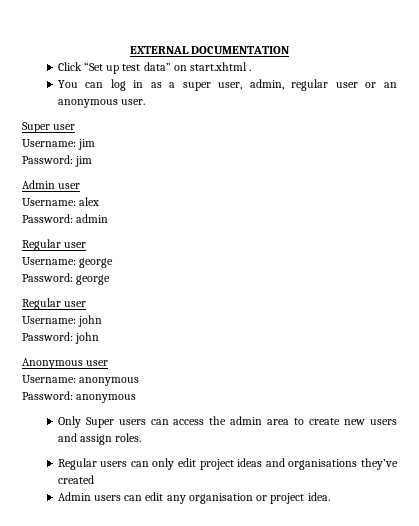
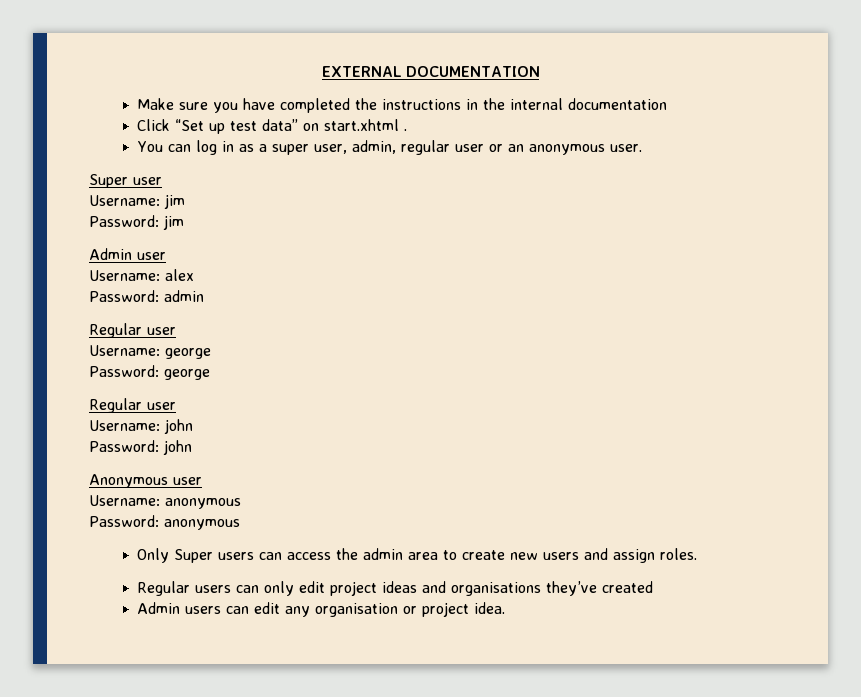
+ Make sure you have completed the instructions in the internal documentation

